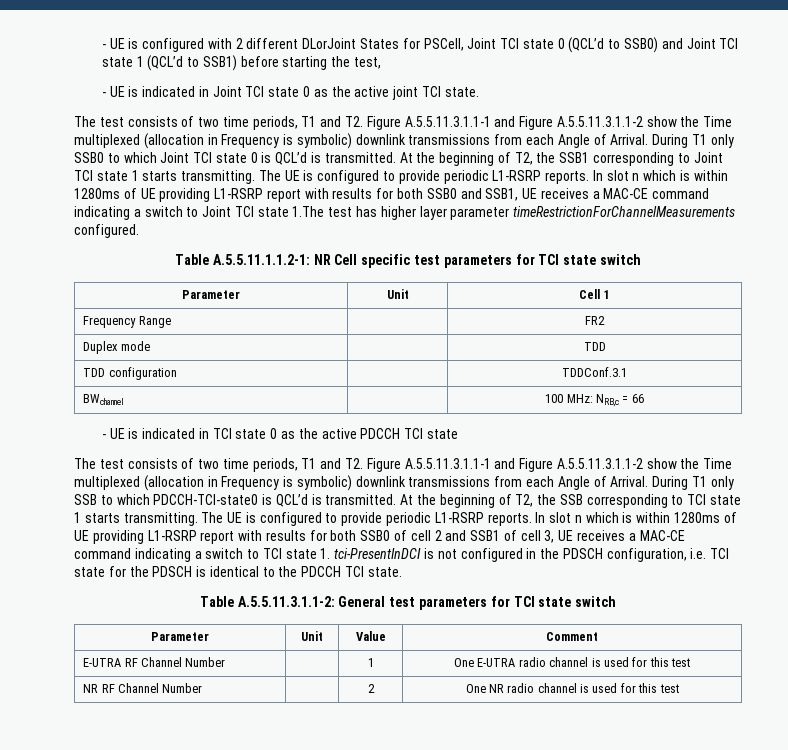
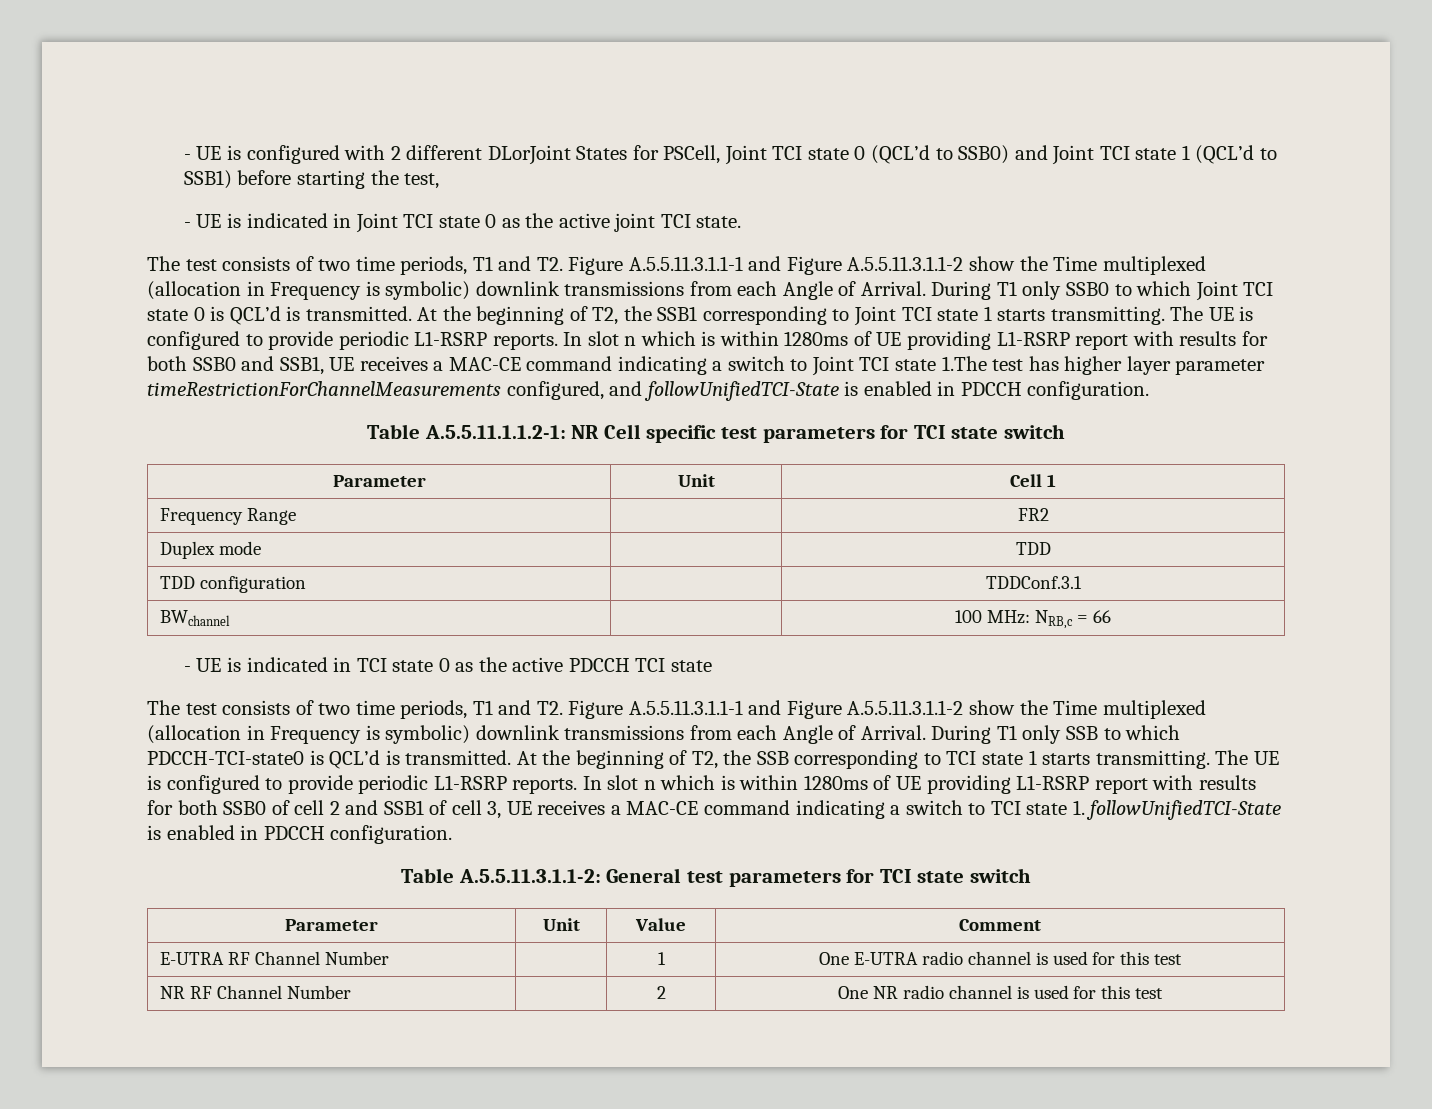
- In slot n which is within 1280ms of UE providing L1-RSRP report with results for both SSB0 and SSB1, UE receives a MAC-CE command indicating a switch to Joint TCI state 1.The test has higher layer parameter timeRestrictionForChannelMeasurements configured.
+ In slot n which is within 1280ms of UE providing L1-RSRP report with results for both SSB0 and SSB1, UE receives a MAC-CE command indicating a switch to Joint TCI state 1.The test has higher layer parameter timeRestrictionForChannelMeasurements configured, and followUnifiedTCI-State is enabled in PDCCH configuration.
- In slot n which is within 1280ms of UE providing L1-RSRP report with results for both SSB0 of cell 2 and SSB1 of cell 3, UE receives a MAC-CE command indicating a switch to TCI state 1. tci-PresentInDCI is not configured in the PDSCH configuration, i.e. TCI state for the PDSCH is identical to the PDCCH TCI state.
+ In slot n which is within 1280ms of UE providing L1-RSRP report with results for both SSB0 of cell 2 and SSB1 of cell 3, UE receives a MAC-CE command indicating a switch to TCI state 1. followUnifiedTCI-State is enabled in PDCCH configuration.

